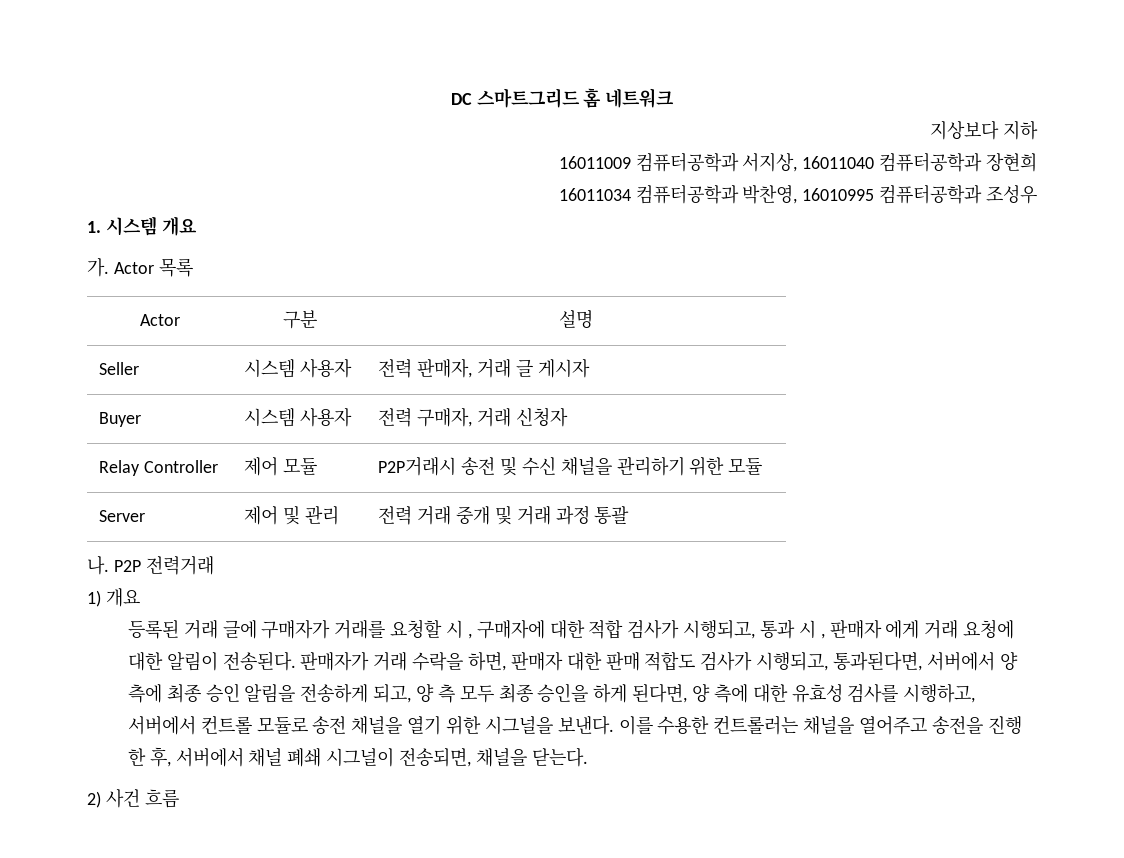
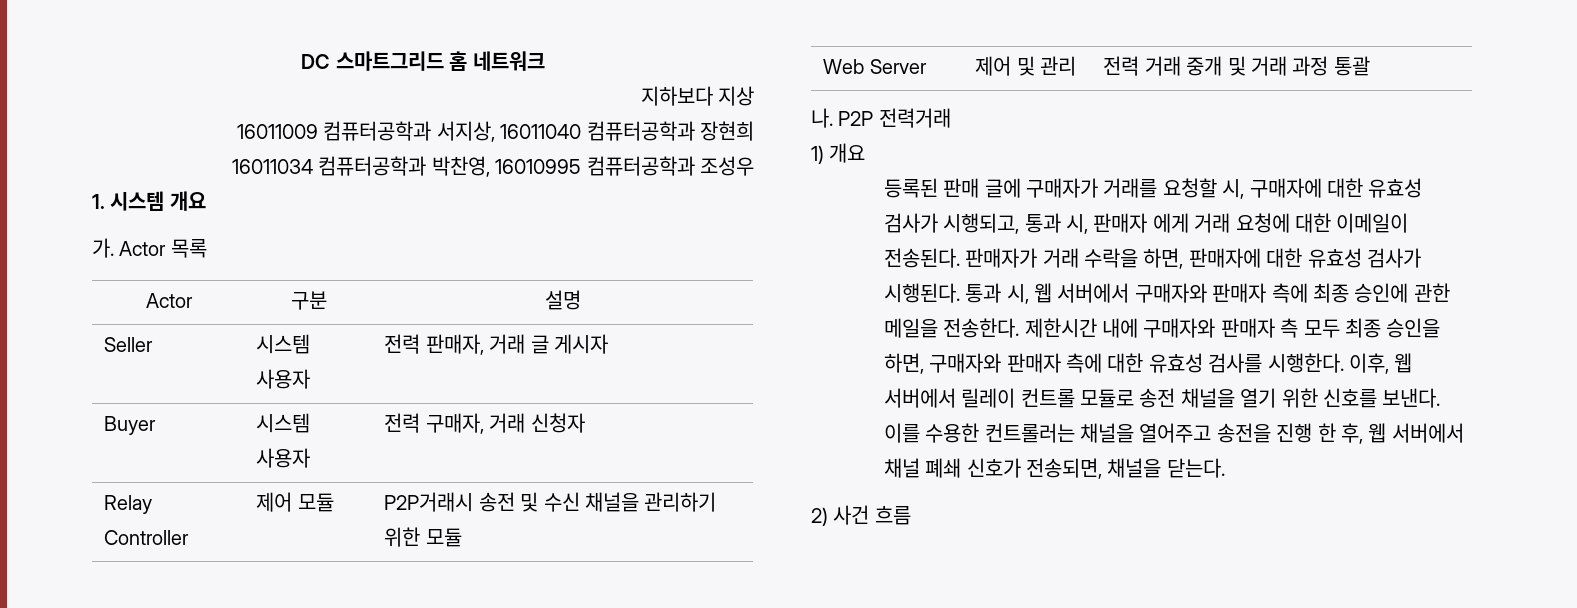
- 지상보다 지하
+ 지하보다 지상
- Server | 제어 및 관리 | 전력 거래 중개 및 거래 과정 통괄
+ Web Server | 제어 및 관리 | 전력 거래 중개 및 거래 과정 통괄
- 등록된 거래 글에 구매자가 거래를 요청할 시 , 구매자에 대한 적합 검사가 시행되고, 통과 시 , 판매자 에게 거래 요청에 대한 알림이 전송된다.
+ 등록된 판매 글에 구매자가 거래를 요청할 시, 구매자에 대한 유효성 검사가 시행되고, 통과 시, 판매자 에게 거래 요청에 대한 이메일이 전송된다.
- 판매자가 거래 수락을 하면, 판매자 대한 판매 적합도 검사가 시행되고, 통과된다면, 서버에서 양 측에 최종 승인 알림을 전송하게 되고, 양 측 모두 최종 승인을 하게 된다면, 양 측에 대한 유효성 검사를 시행하고, 서버에서 컨트롤 모듈로 송전 채널을 열기 위한 시그널을 보낸다.
+ 판매자가 거래 수락을 하면, 판매자에 대한 유효성 검사가 시행된다. 통과 시, 웹 서버에서 구매자와 판매자 측에 최종 승인에 관한 메일을 전송한다. 제한시간 내에 구매자와 판매자 측 모두 최종 승인을 하면, 구매자와 판매자 측에 대한 유효성 검사를 시행한다. 이후, 웹 서버에서 릴레이 컨트롤 모듈로 송전 채널을 열기 위한 신호를 보낸다.
- 이를 수용한 컨트롤러는 채널을 열어주고 송전을 진행 한 후, 서버에서 채널 폐쇄 시그널이 전송되면, 채널을 닫는다.
+ 이를 수용한 컨트롤러는 채널을 열어주고 송전을 진행 한 후, 웹 서버에서 채널 폐쇄 신호가 전송되면, 채널을 닫는다.

